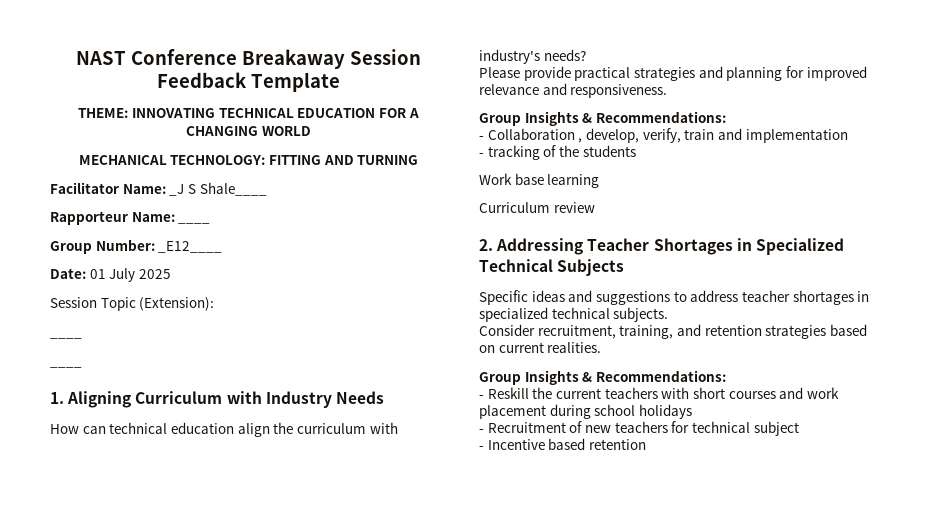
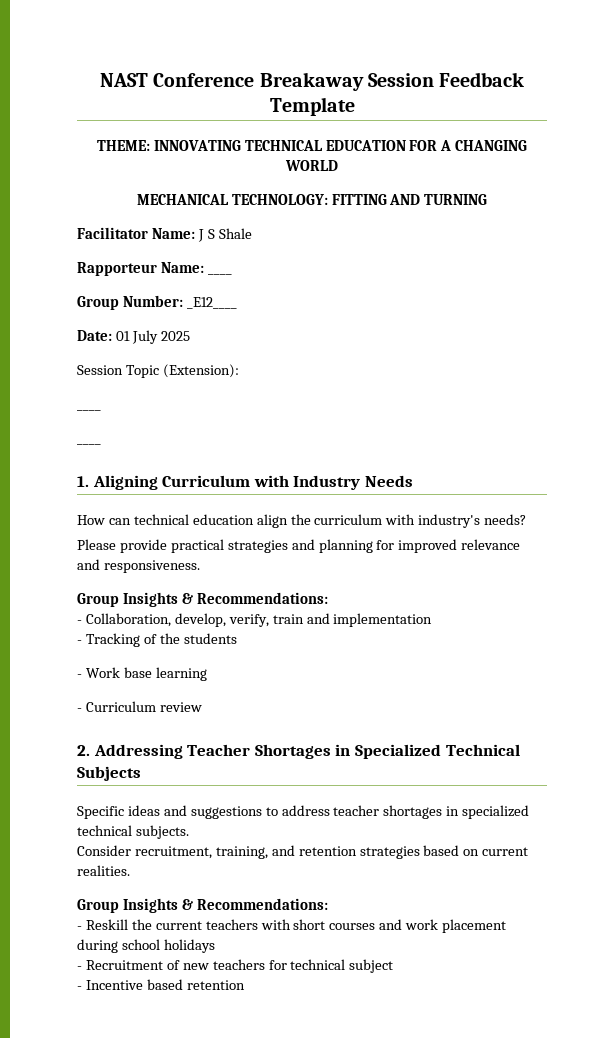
- Facilitator Name: _J S Shale____
+ Facilitator Name: J S Shale
- - Collaboration , develop, verify, train and implementation
+ - Collaboration, develop, verify, train and implementation
- - tracking of the students
+ - Tracking of the students
- Work base learning
+ - Work base learning
- Curriculum review
+ - Curriculum review

